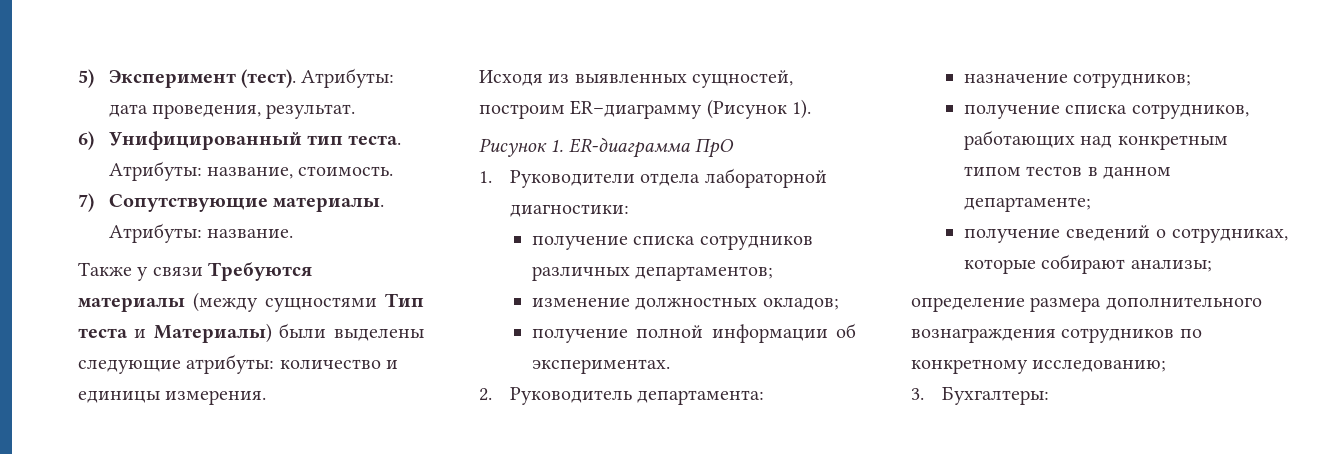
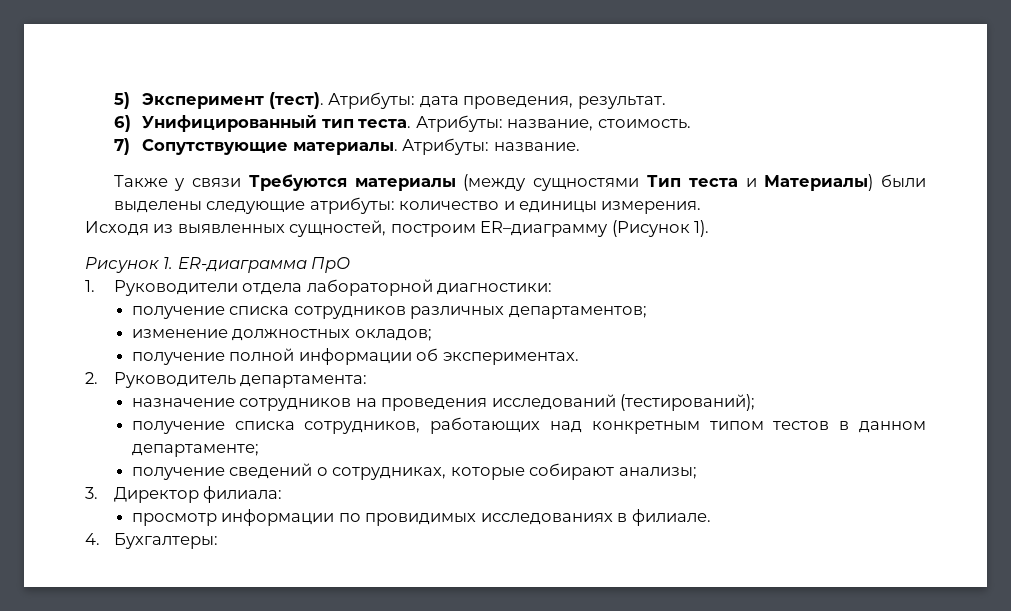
- назначение сотрудников;
+ назначение сотрудников на проведения исследований (тестирований);
- определение размера дополнительного вознаграждения сотрудников по конкретному исследованию;
- 3. Бухгалтеры:
+ 3. Директор филиала:
+ просмотр информации по провидимых исследованиях в филиале.
+ 4. Бухгалтеры:

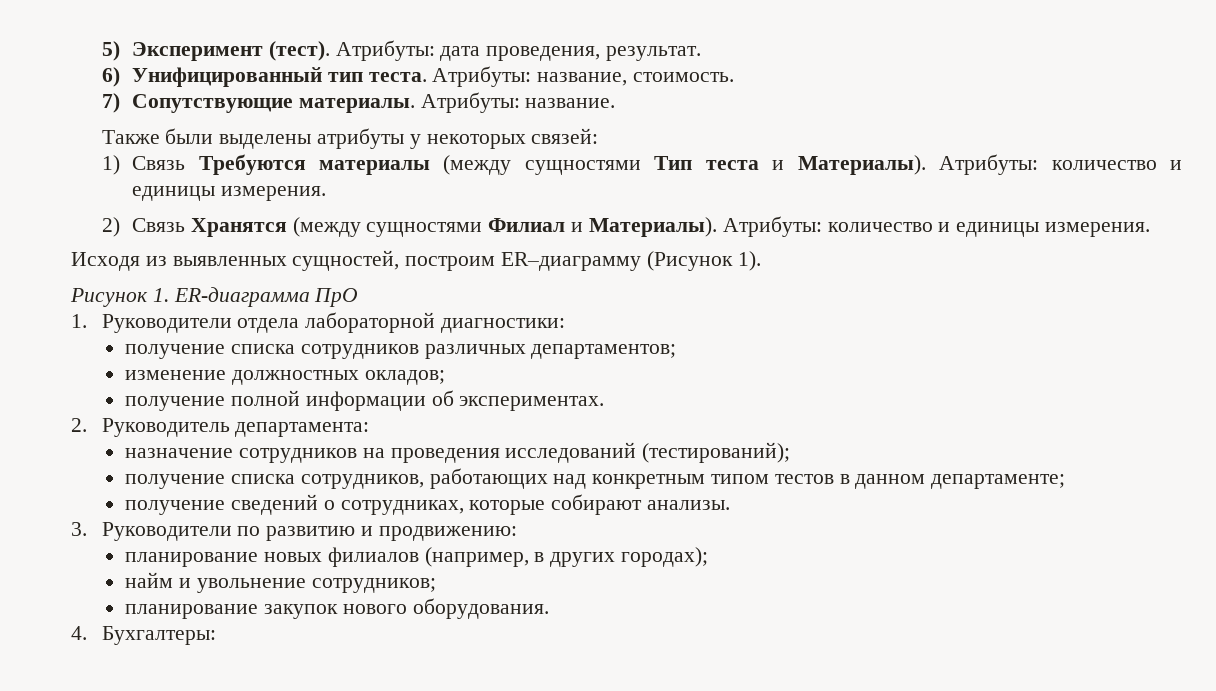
- Также у связи Требуются материалы (между сущностями Тип теста и Материалы) были выделены следующие атрибуты: количество и единицы измерения.
+ Также были выделены атрибуты у некоторых связей:
+ 1) Связь Требуются материалы (между сущностями Тип теста и Материалы). Атрибуты: количество и единицы измерения.
+ 2) Связь Хранятся (между сущностями Филиал и Материалы). Атрибуты: количество и единицы измерения.
- получение сведений о сотрудниках, которые собирают анализы;
+ получение сведений о сотрудниках, которые собирают анализы.
- 3. Директор филиала:
- просмотр информации по провидимых исследованиях в филиале.
+ 3. Руководители по развитию и продвижению:
+ планирование новых филиалов (например, в других городах);
+ найм и увольнение сотрудников;
+ планирование закупок нового оборудования.

